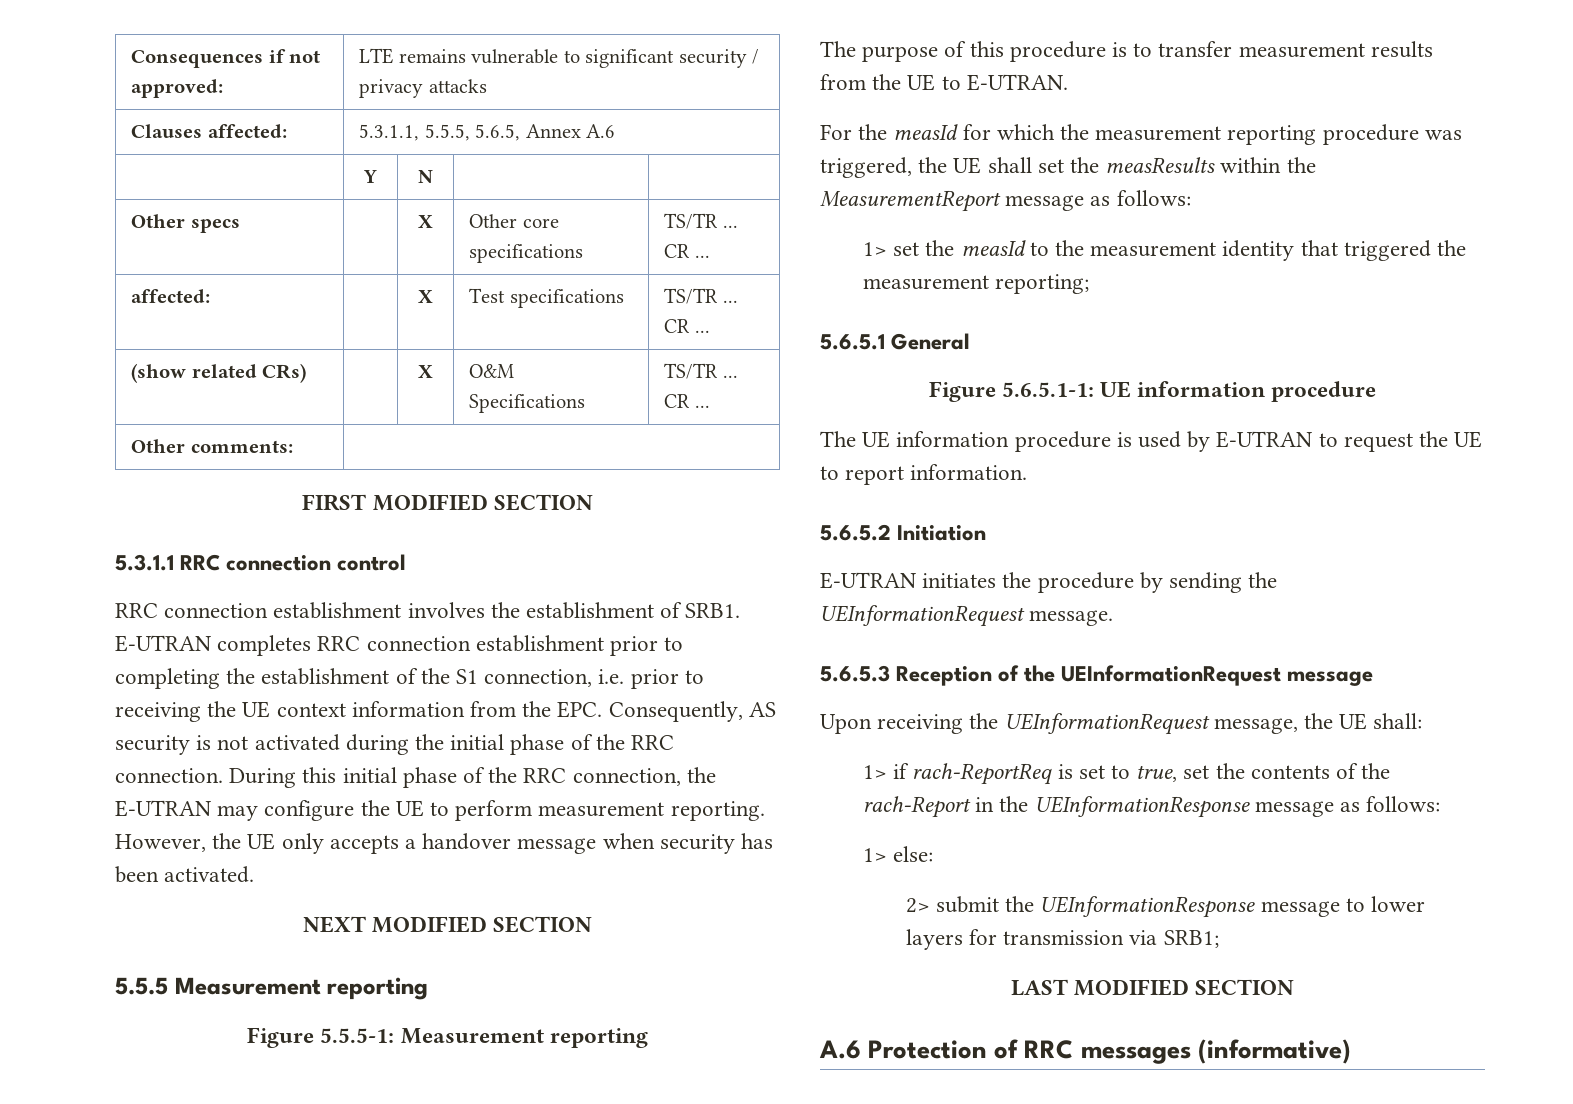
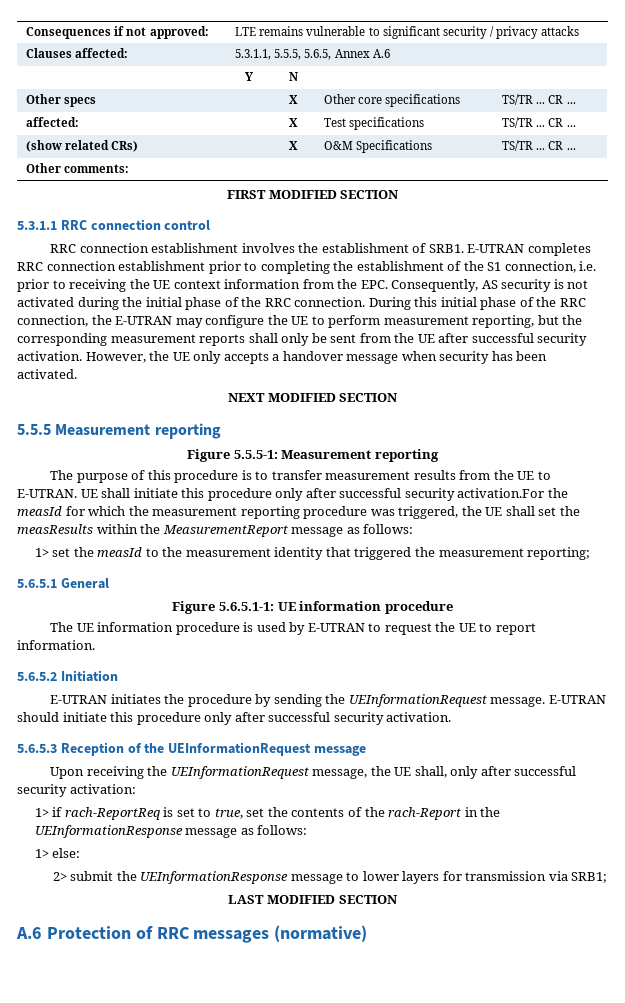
- During this initial phase of the RRC connection, the E-UTRAN may configure the UE to perform measurement reporting.
+ During this initial phase of the RRC connection, the E-UTRAN may configure the UE to perform measurement reporting, but the corresponding measurement reports shall only be sent from the UE after successful security activation.
- The purpose of this procedure is to transfer measurement results from the UE to E-UTRAN.
- For the measId for which the measurement reporting procedure was triggered, the UE shall set the measResults within the MeasurementReport message as follows:
+ The purpose of this procedure is to transfer measurement results from the UE to E-UTRAN. UE shall initiate this procedure only after successful security activation.For the measId for which the measurement reporting procedure was triggered, the UE shall set the measResults within the MeasurementReport message as follows:
+ E-UTRAN should initiate this procedure only after successful security activation.
- Upon receiving the UEInformationRequest message, the UE shall:
+ Upon receiving the UEInformationRequest message, the UE shall, only after successful security activation:
- A.6 Protection of RRC messages (informative)
+ A.6 Protection of RRC messages (normative)

